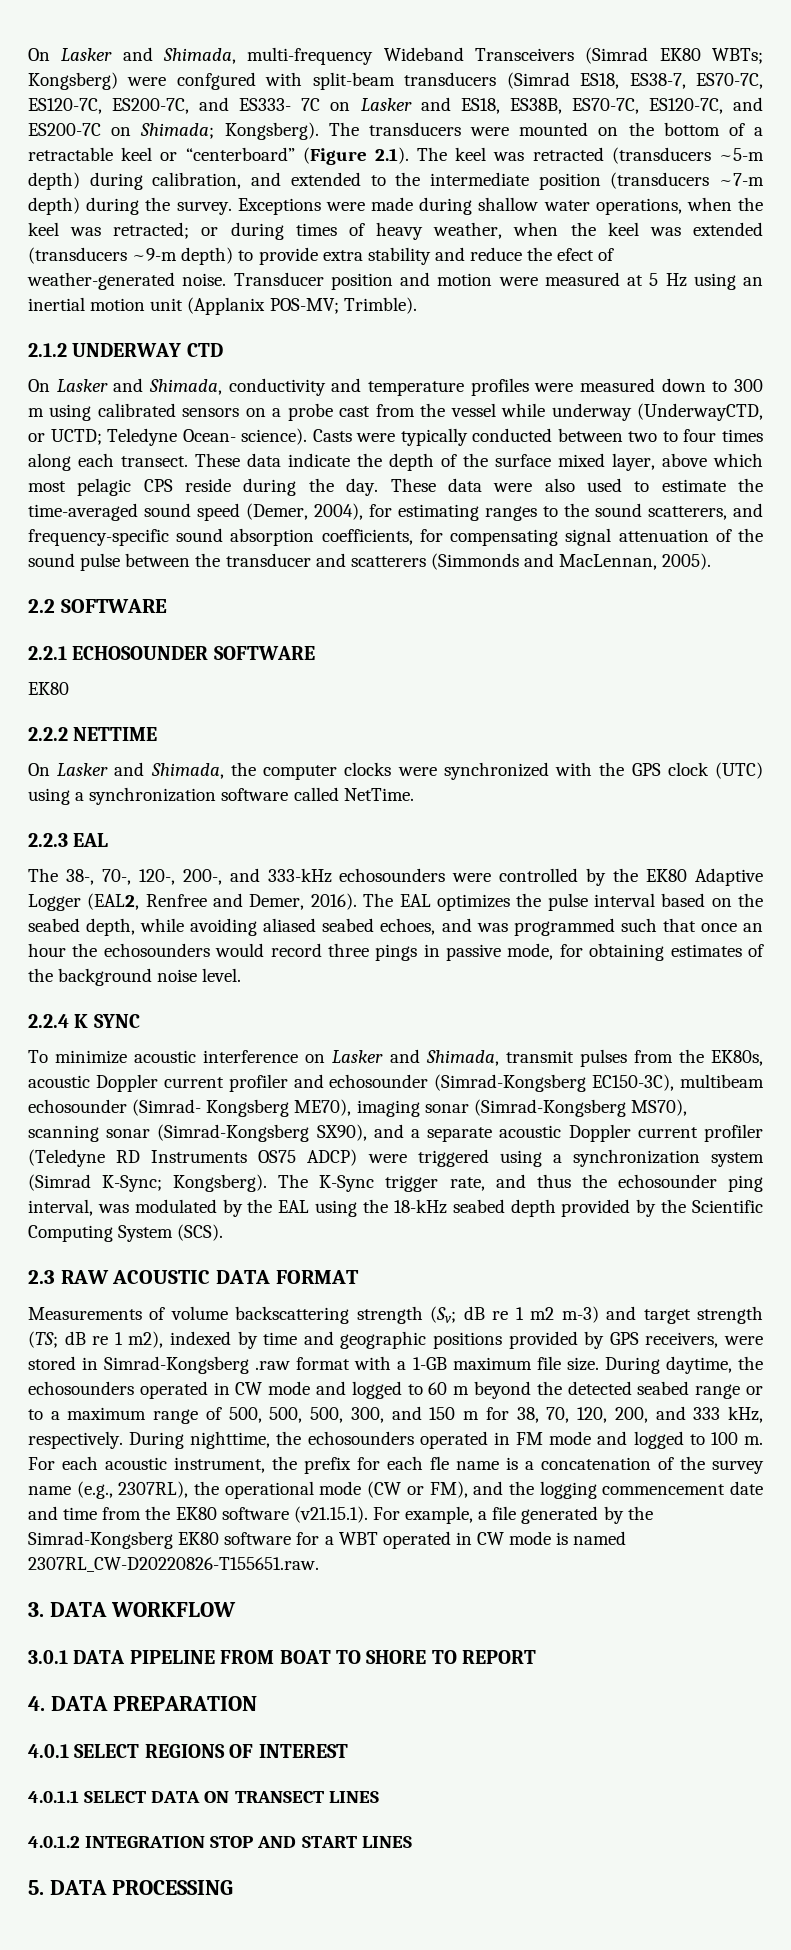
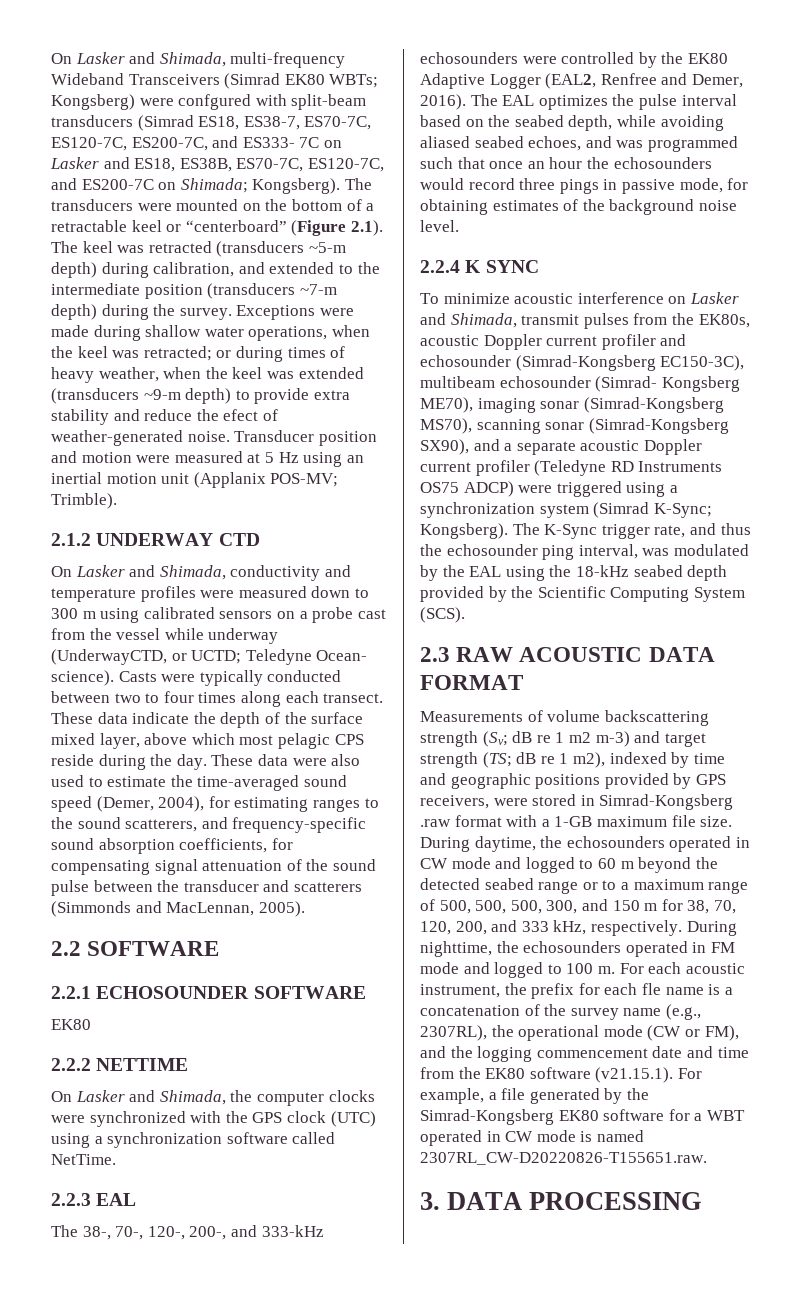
- 3. DATA WORKFLOW
- 3.0.1 DATA PIPELINE FROM BOAT TO SHORE TO REPORT
- 4. DATA PREPARATION
- 4.0.1 SELECT REGIONS OF INTEREST
- 4.0.1.1 SELECT DATA ON TRANSECT LINES
- 4.0.1.2 INTEGRATION STOP AND START LINES
- 5. DATA PROCESSING
+ 3. DATA PROCESSING

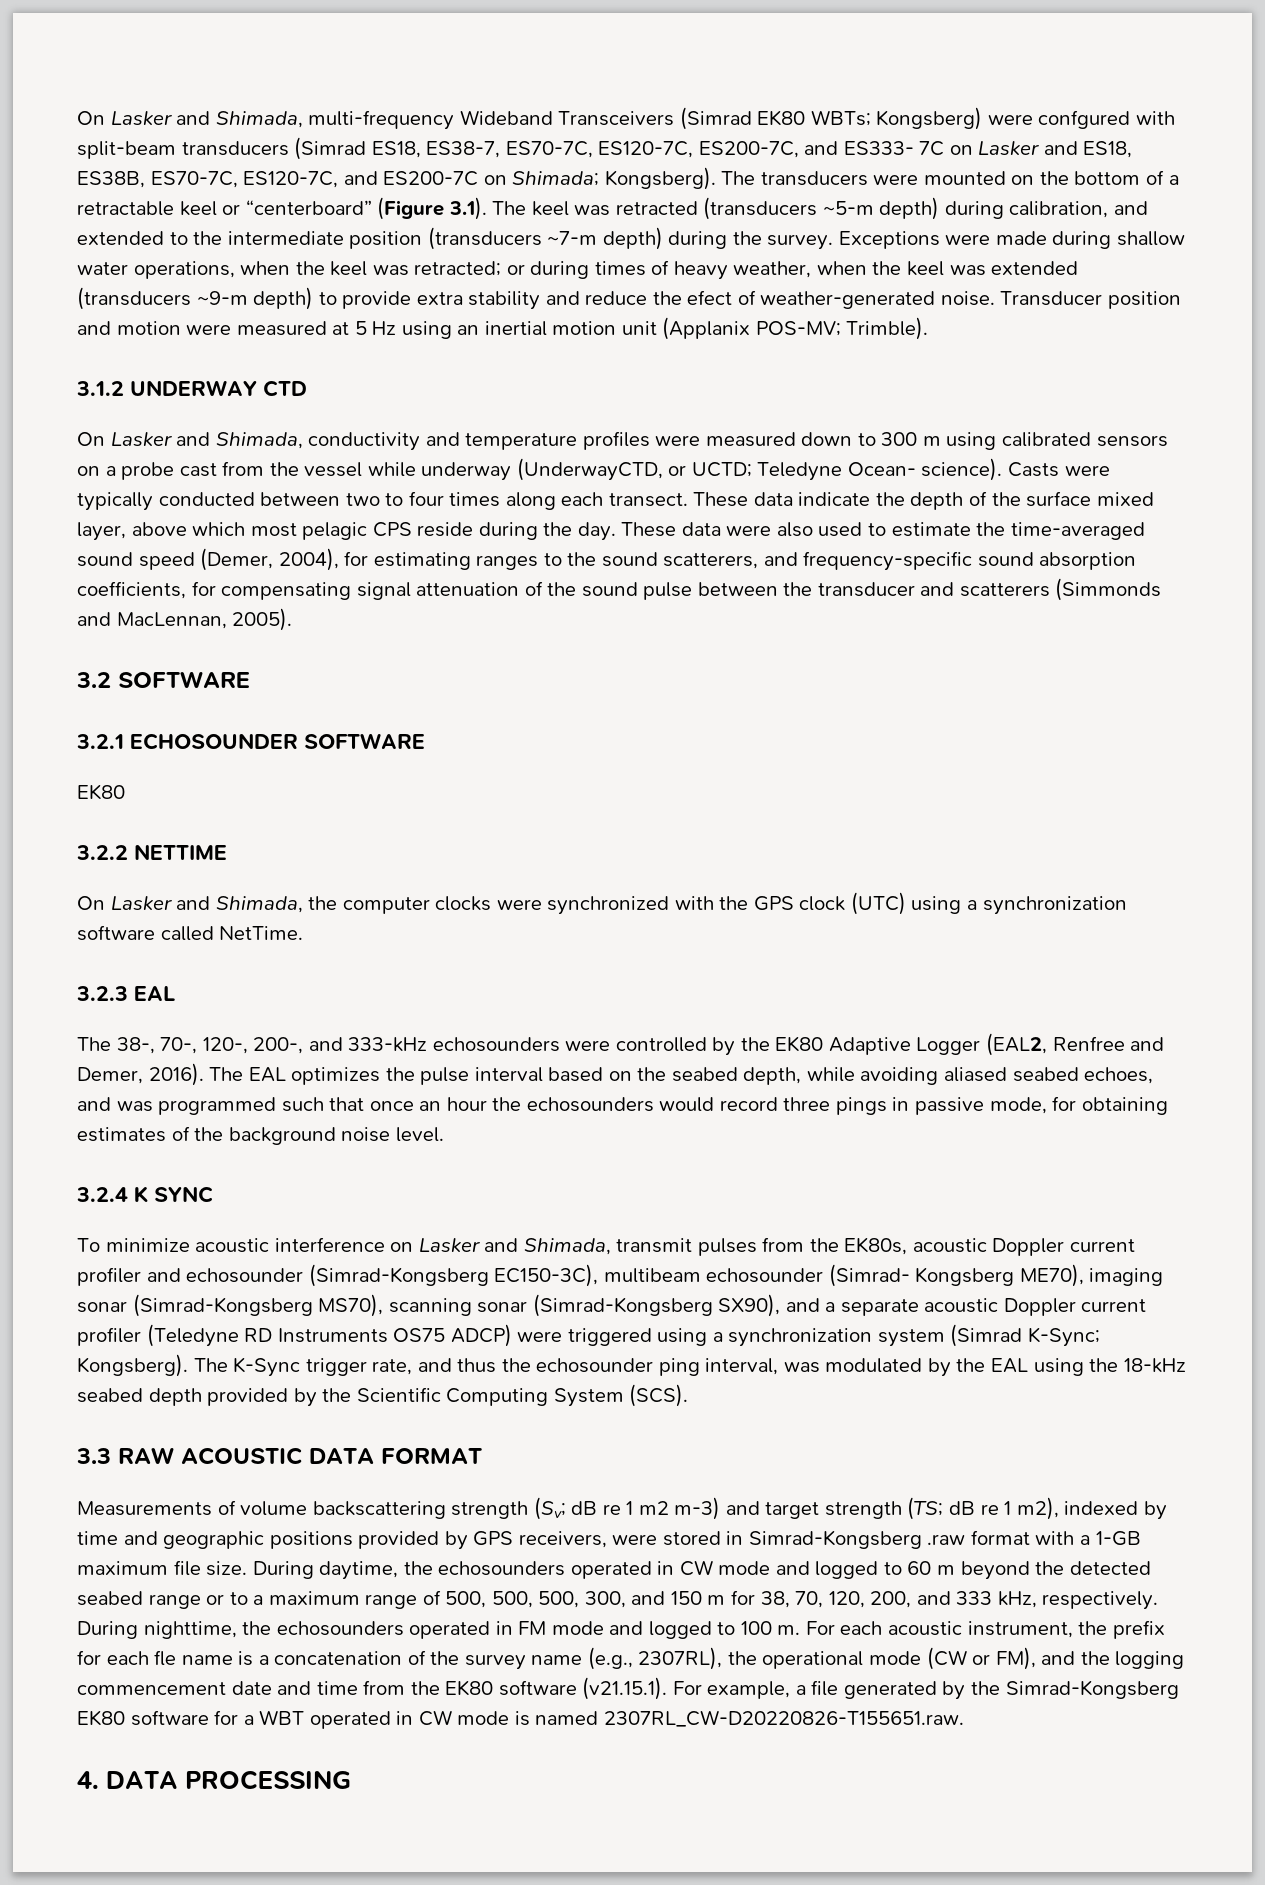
- The transducers were mounted on the bottom of a retractable keel or “centerboard” (Figure 2.1). The keel was retracted (transducers ~5-m depth) during calibration, and extended to the intermediate position (transducers ~7-m depth) during the survey.
+ The transducers were mounted on the bottom of a retractable keel or “centerboard” (Figure 3.1). The keel was retracted (transducers ~5-m depth) during calibration, and extended to the intermediate position (transducers ~7-m depth) during the survey.
- 2.1.2 UNDERWAY CTD
+ 3.1.2 UNDERWAY CTD
- 2.2 SOFTWARE
- 2.2.1 ECHOSOUNDER SOFTWARE
+ 3.2 SOFTWARE
+ 3.2.1 ECHOSOUNDER SOFTWARE
- 2.2.2 NETTIME
+ 3.2.2 NETTIME
- 2.2.3 EAL
+ 3.2.3 EAL
- 2.2.4 K SYNC
+ 3.2.4 K SYNC
- 2.3 RAW ACOUSTIC DATA FORMAT
+ 3.3 RAW ACOUSTIC DATA FORMAT
- 3. DATA PROCESSING
+ 4. DATA PROCESSING

